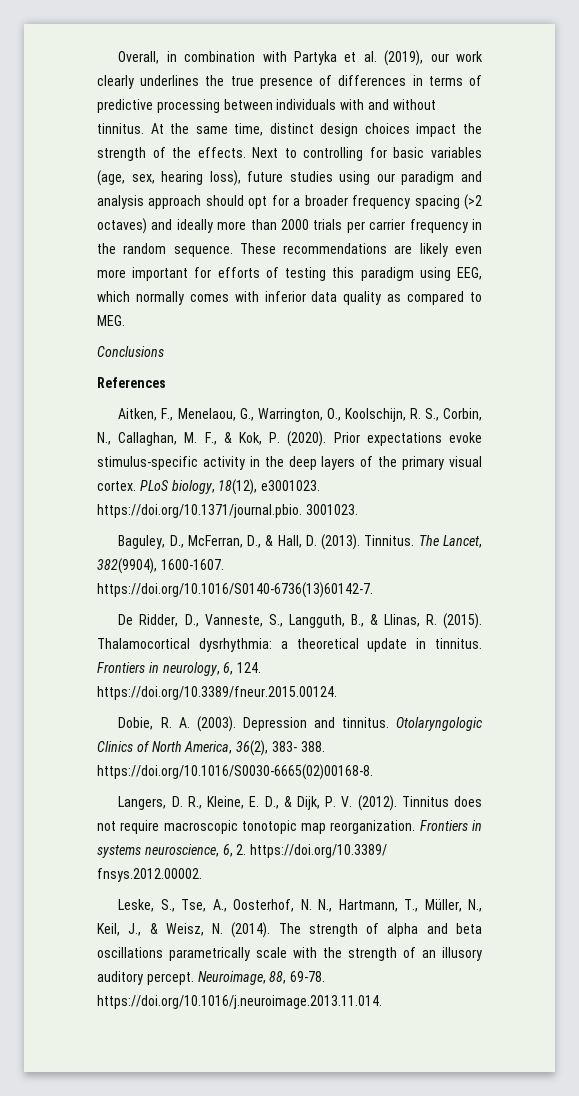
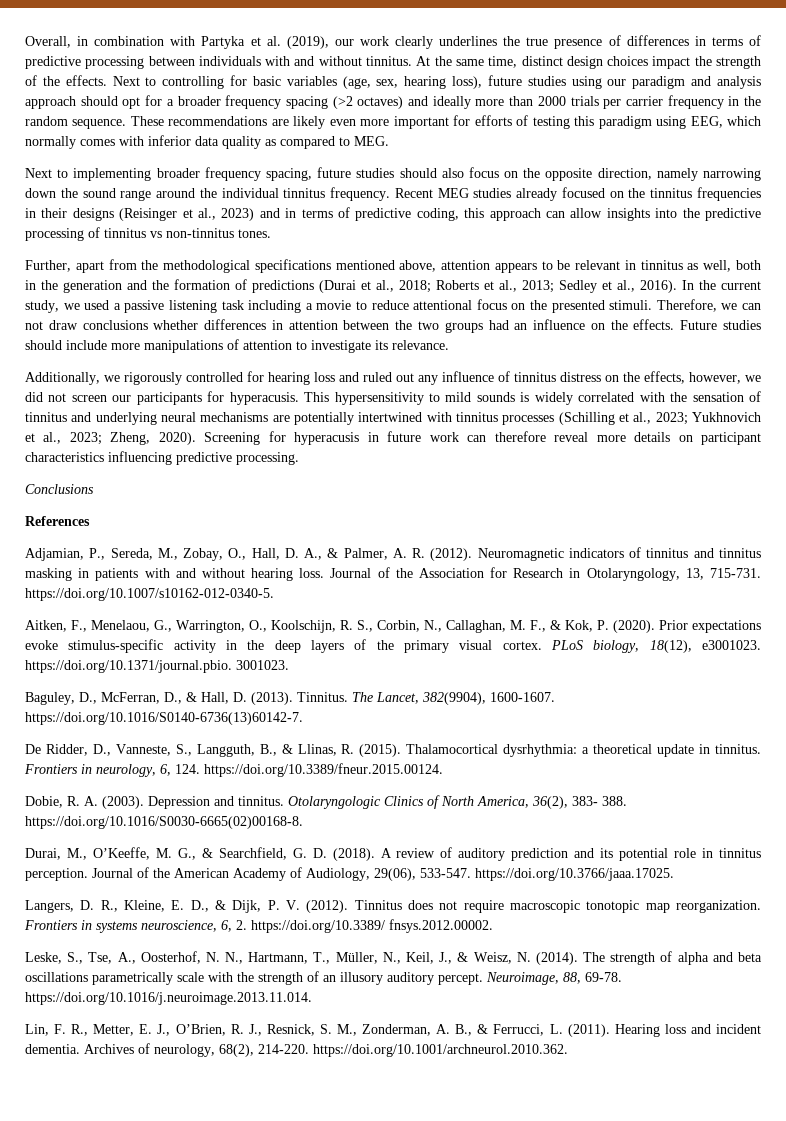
+ Next to implementing broader frequency spacing, future studies should also focus on the opposite direction, namely narrowing down the sound range around the individual tinnitus frequency. Recent MEG studies already focused on the tinnitus frequencies in their designs (Reisinger et al., 2023) and in terms of predictive coding, this approach can allow insights into the predictive processing of tinnitus vs non-tinnitus tones.
+ Further, apart from the methodological specifications mentioned above, attention appears to be relevant in tinnitus as well, both in the generation and the formation of predictions (Durai et al., 2018; Roberts et al., 2013; Sedley et al., 2016). In the current study, we used a passive listening task including a movie to reduce attentional focus on the presented stimuli. Therefore, we can not draw conclusions whether differences in attention between the two groups had an influence on the effects. Future studies should include more manipulations of attention to investigate its relevance.
+ Additionally, we rigorously controlled for hearing loss and ruled out any influence of tinnitus distress on the effects, however, we did not screen our participants for hyperacusis. This hypersensitivity to mild sounds is widely correlated with the sensation of tinnitus and underlying neural mechanisms are potentially intertwined with tinnitus processes (Schilling et al., 2023; Yukhnovich et al., 2023; Zheng, 2020). Screening for hyperacusis in future work can therefore reveal more details on participant characteristics influencing predictive processing.
  Conclusions
  References
+ Adjamian, P., Sereda, M., Zobay, O., Hall, D. A., & Palmer, A. R. (2012). Neuromagnetic indicators of tinnitus and tinnitus masking in patients with and without hearing loss. Journal of the Association for Research in Otolaryngology, 13, 715-731. https://doi.org/10.1007/s10162-012-0340-5.
+ Durai, M., O’Keeffe, M. G., & Searchfield, G. D. (2018). A review of auditory prediction and its potential role in tinnitus perception. Journal of the American Academy of Audiology, 29(06), 533-547. https://doi.org/10.3766/jaaa.17025.
+ Lin, F. R., Metter, E. J., O’Brien, R. J., Resnick, S. M., Zonderman, A. B., & Ferrucci, L. (2011). Hearing loss and incident dementia. Archives of neurology, 68(2), 214-220. https://doi.org/10.1001/archneurol.2010.362.

